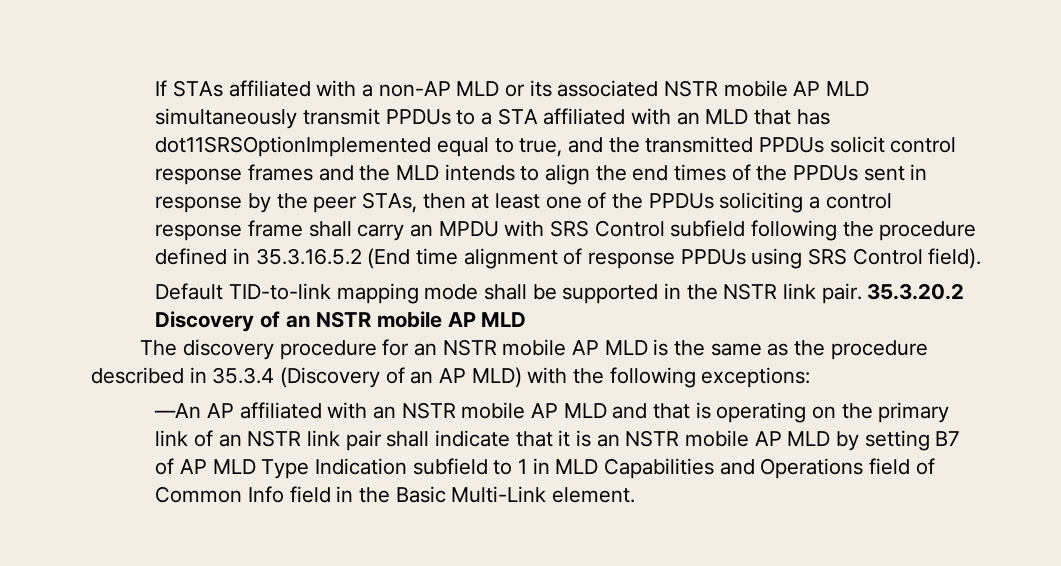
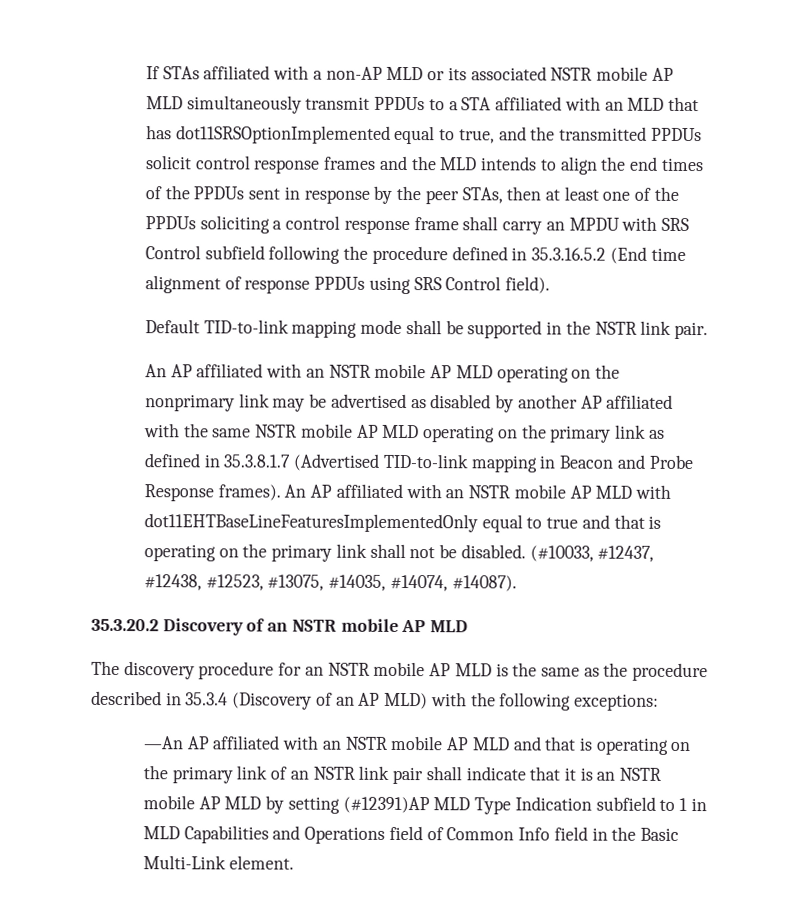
- Default TID-to-link mapping mode shall be supported in the NSTR link pair. 35.3.20.2 Discovery of an NSTR mobile AP MLD
+ Default TID-to-link mapping mode shall be supported in the NSTR link pair.
+ An AP affiliated with an NSTR mobile AP MLD operating on the nonprimary link may be advertised as disabled by another AP affiliated with the same NSTR mobile AP MLD operating on the primary link as defined in 35.3.8.1.7 (Advertised TID-to-link mapping in Beacon and Probe Response frames). An AP affiliated with an NSTR mobile AP MLD with dot11EHTBaseLineFeaturesImplementedOnly equal to true and that is operating on the primary link shall not be disabled. (#10033, #12437, #12438, #12523, #13075, #14035, #14074, #14087).
+ 35.3.20.2 Discovery of an NSTR mobile AP MLD
- —An AP affiliated with an NSTR mobile AP MLD and that is operating on the primary link of an NSTR link pair shall indicate that it is an NSTR mobile AP MLD by setting B7 of AP MLD Type Indication subfield to 1 in MLD Capabilities and Operations field of Common Info field in the Basic Multi-Link element.
+ —An AP affiliated with an NSTR mobile AP MLD and that is operating on the primary link of an NSTR link pair shall indicate that it is an NSTR mobile AP MLD by setting (#12391)AP MLD Type Indication subfield to 1 in MLD Capabilities and Operations field of Common Info field in the Basic Multi-Link element.

